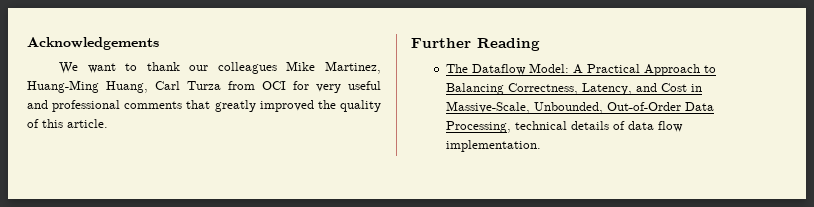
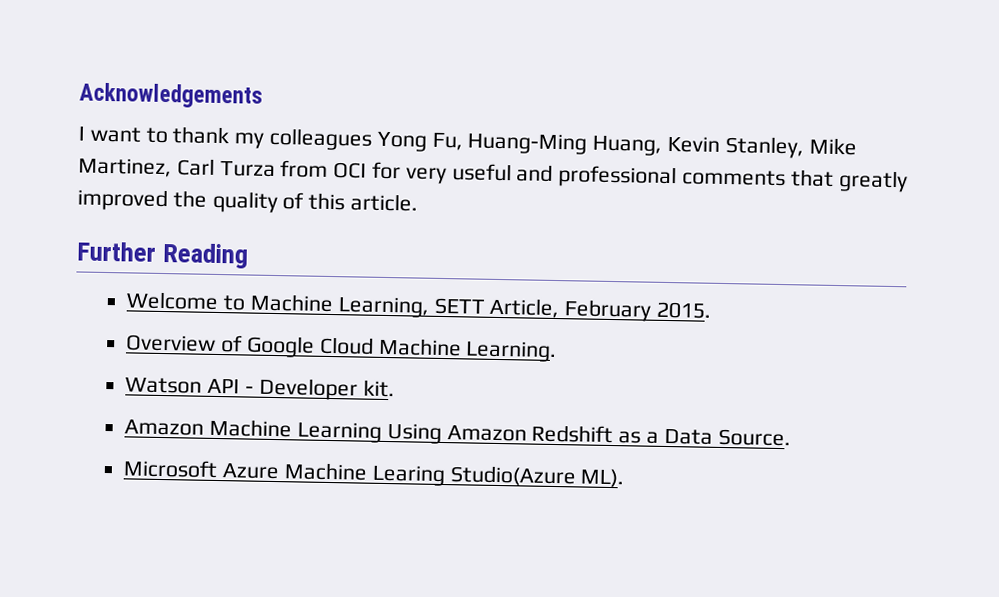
- We want to thank our colleagues Mike Martinez, Huang-Ming Huang, Carl Turza from OCI for very useful and professional comments that greatly improved the quality of this article.
+ I want to thank my colleagues Yong Fu, Huang-Ming Huang, Kevin Stanley, Mike Martinez, Carl Turza from OCI for very useful and professional comments that greatly improved the quality of this article.
- The Dataflow Model: A Practical Approach to Balancing Correctness, Latency, and Cost in Massive-Scale, Unbounded, Out-of-Order Data Processing, technical details of data flow implementation.
+ Welcome to Machine Learning, SETT Article, February 2015.
+ Overview of Google Cloud Machine Learning.
+ Watson API - Developer kit.
+ Amazon Machine Learning Using Amazon Redshift as a Data Source.
+ Microsoft Azure Machine Learing Studio(Azure ML).

